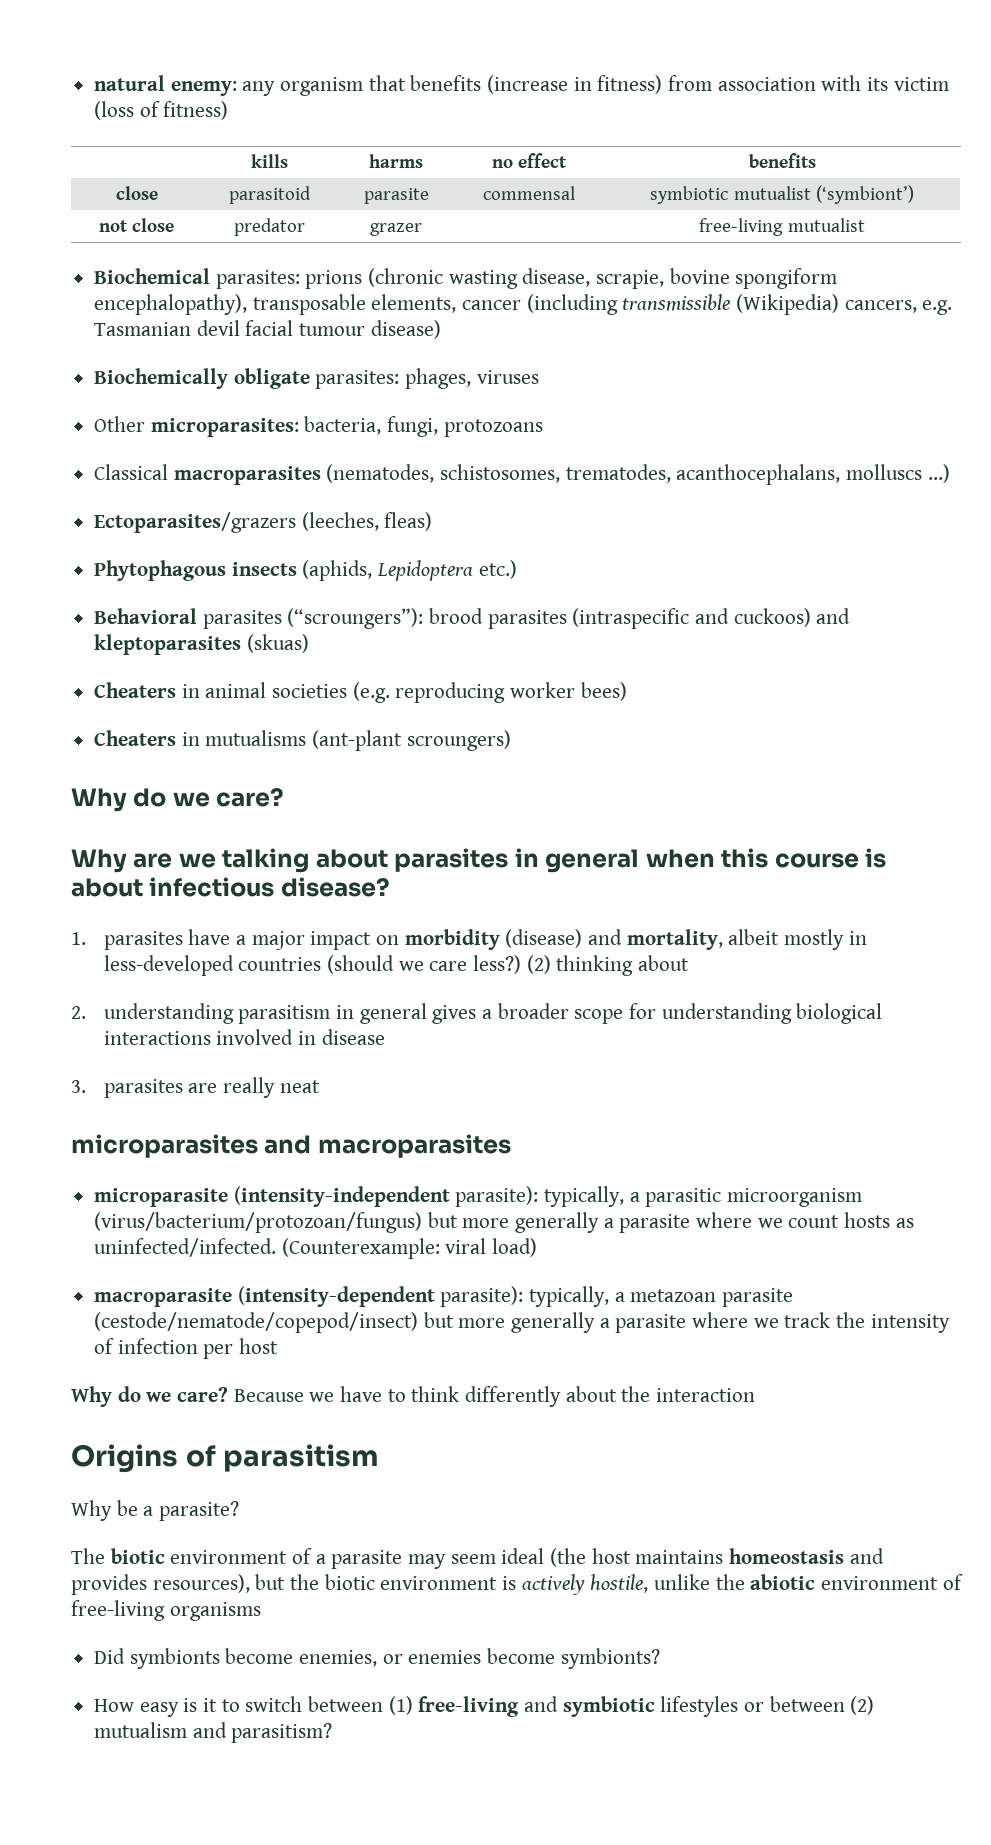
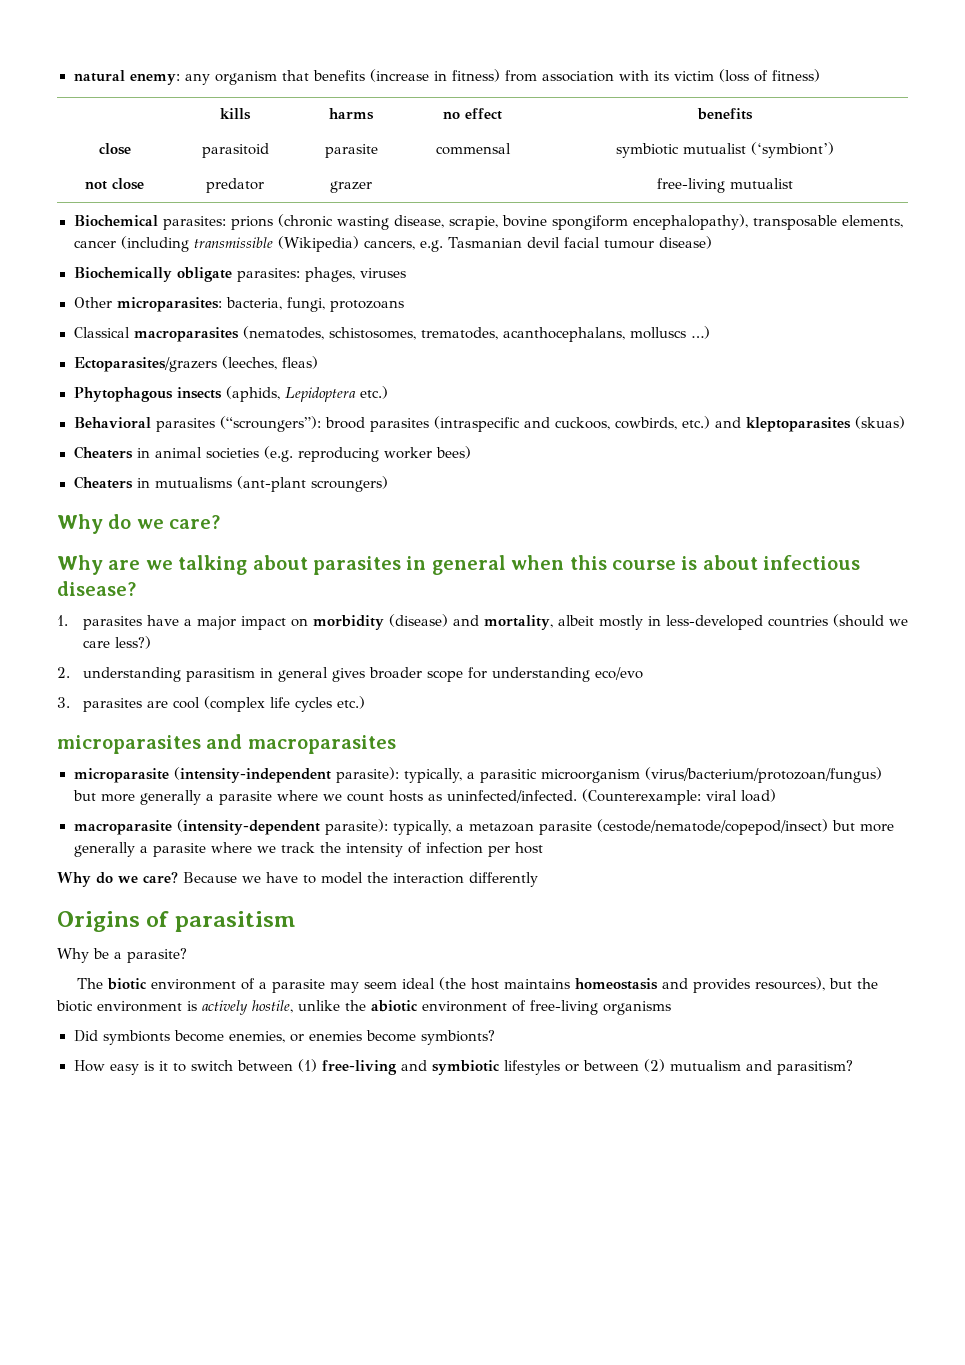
- Behavioral parasites (“scroungers”): brood parasites (intraspecific and cuckoos) and kleptoparasites (skuas)
+ Behavioral parasites (“scroungers”): brood parasites (intraspecific and cuckoos, cowbirds, etc.) and kleptoparasites (skuas)
- (2) thinking about
- 2. understanding parasitism in general gives a broader scope for understanding biological interactions involved in disease
- 3. parasites are really neat
+ 2. understanding parasitism in general gives broader scope for understanding eco/evo
+ 3. parasites are cool (complex life cycles etc.)
- Because we have to think differently about the interaction
+ Because we have to model the interaction differently

